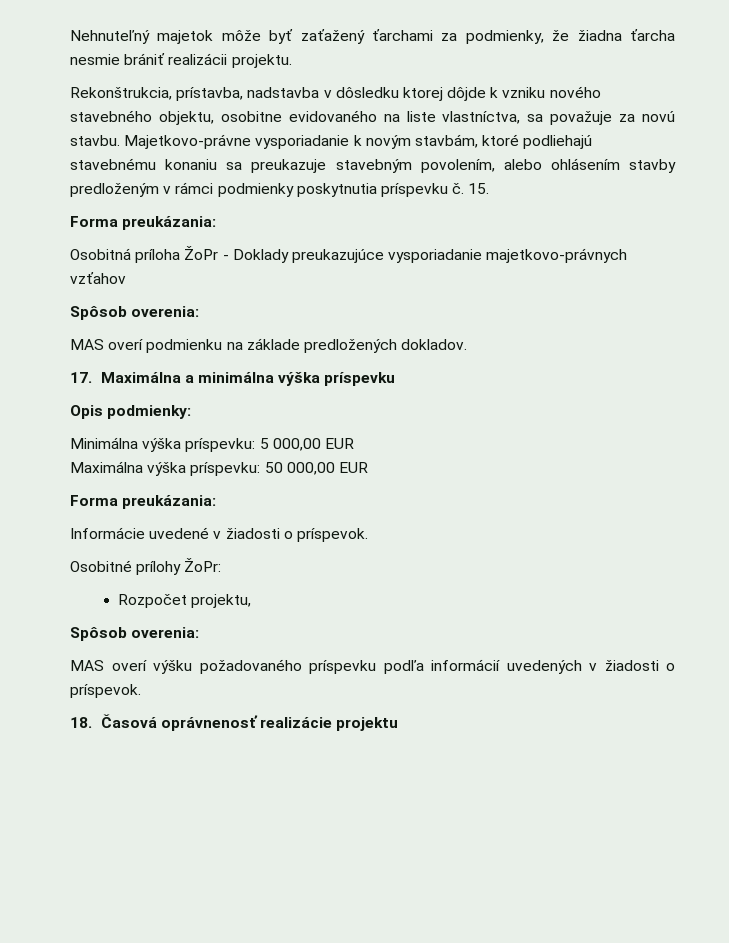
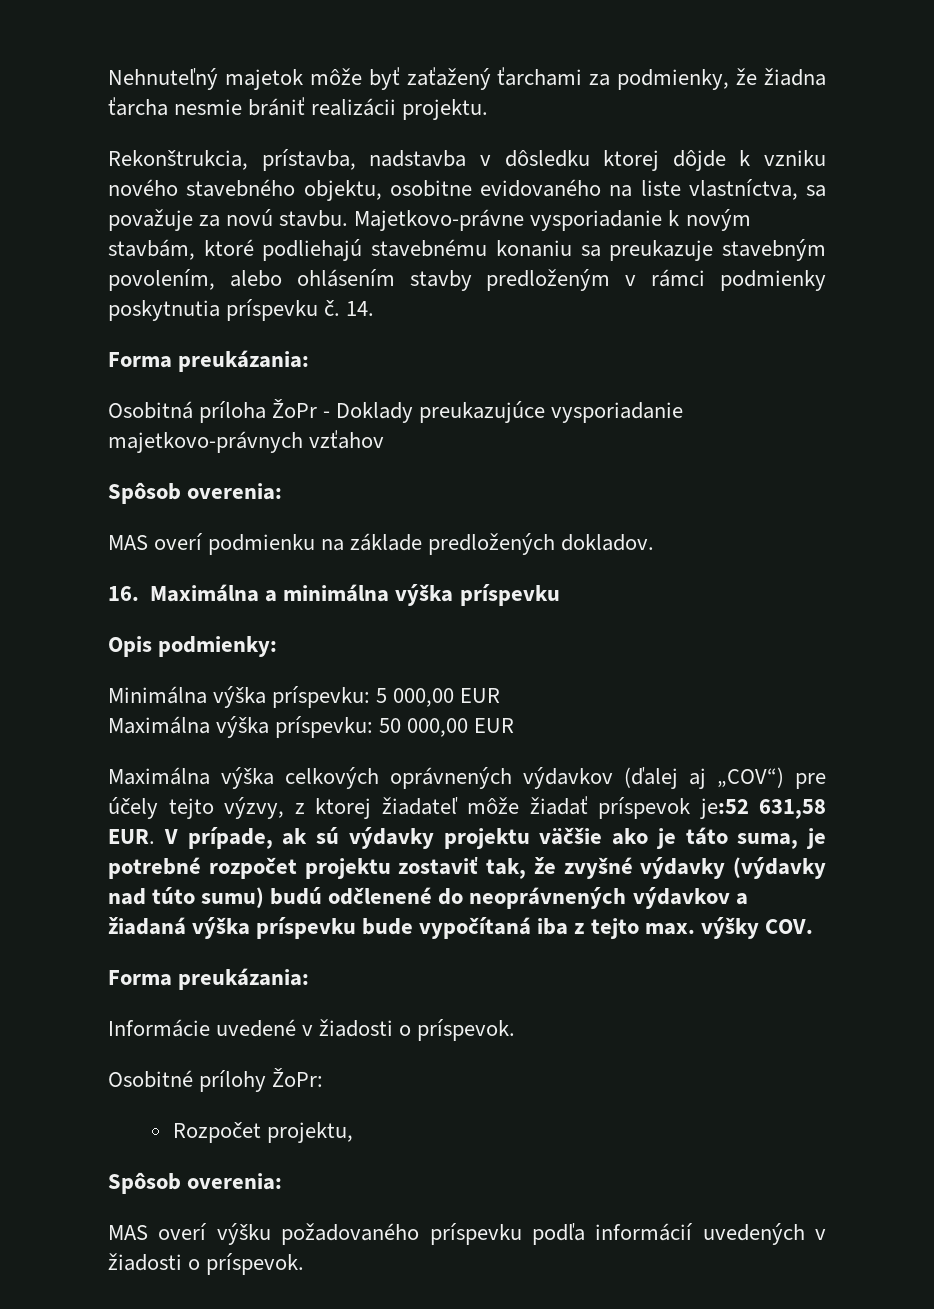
- 15.
+ 14.
- 17. Maximálna a minimálna výška príspevku
+ 16. Maximálna a minimálna výška príspevku
+ Maximálna výška celkových oprávnených výdavkov (ďalej aj „COV“) pre účely tejto výzvy, z ktorej žiadateľ môže žiadať príspevok je:52 631,58 EUR. V prípade, ak sú výdavky projektu väčšie ako je táto suma, je potrebné rozpočet projektu zostaviť tak, že zvyšné výdavky (výdavky nad túto sumu) budú odčlenené do neoprávnených výdavkov a žiadaná výška príspevku bude vypočítaná iba z tejto max. výšky COV.
- 18. Časová oprávnenosť realizácie projektu

